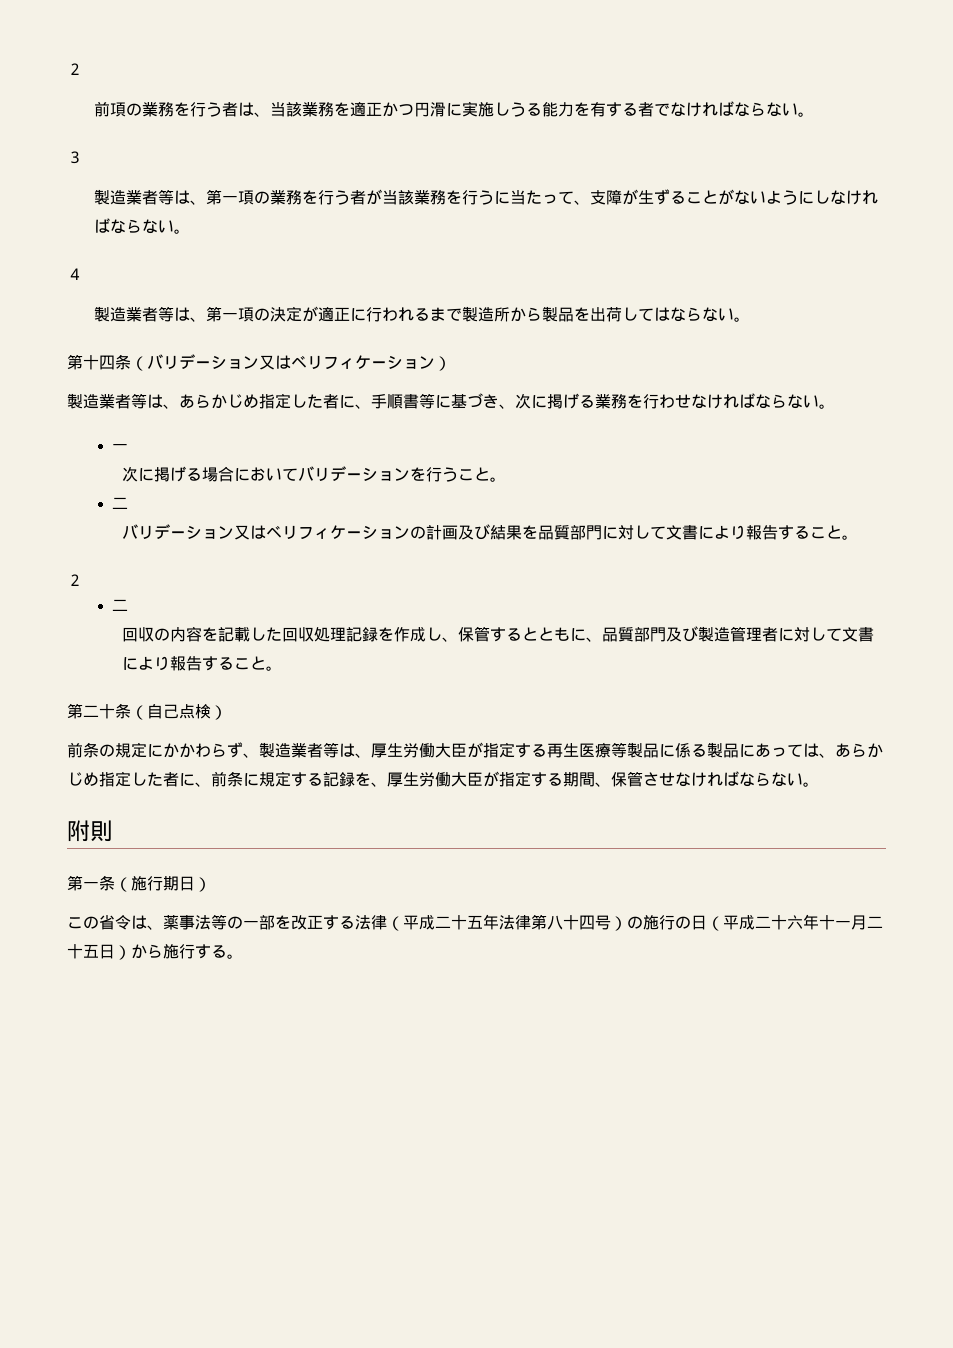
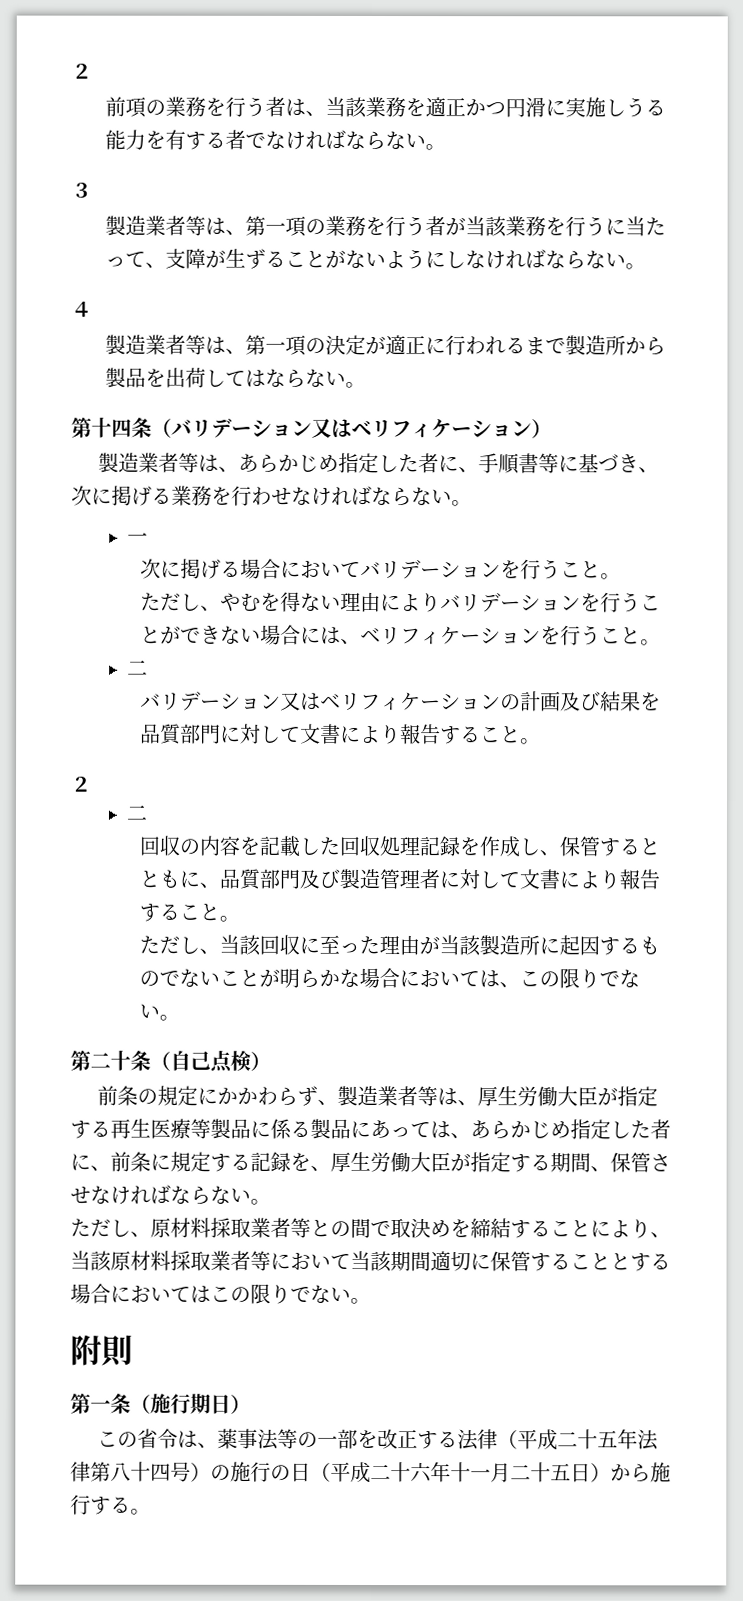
+ ただし、やむを得ない理由によりバリデーションを行うことができない場合には、ベリフィケーションを行うこと。
+ ただし、当該回収に至った理由が当該製造所に起因するものでないことが明らかな場合においては、この限りでない。
+ ただし、原材料採取業者等との間で取決めを締結することにより、当該原材料採取業者等において当該期間適切に保管することとする場合においてはこの限りでない。

